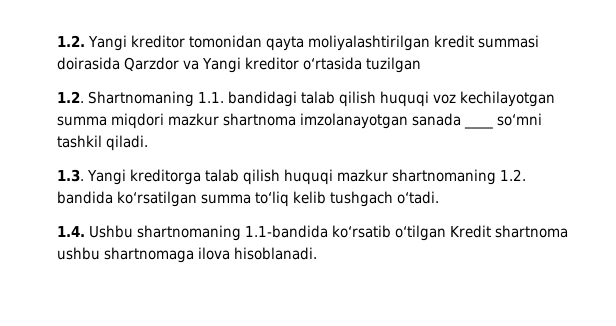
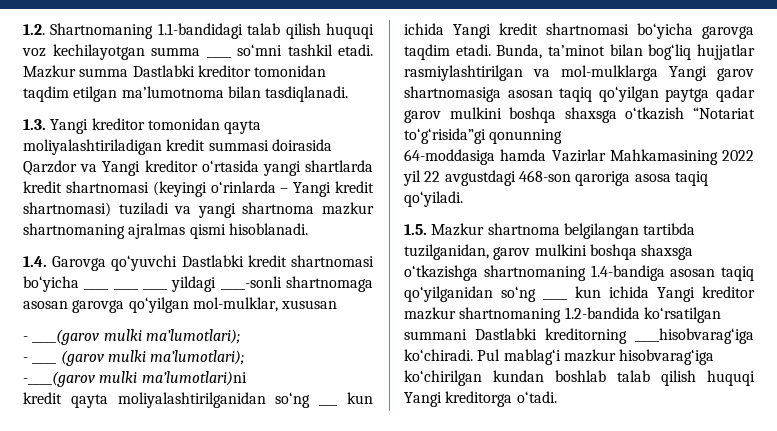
- 1.2. Yangi kreditor tomonidan qayta moliyalashtirilgan kredit summasi doirasida Qarzdor va Yangi kreditor o‘rtasida tuzilgan
- 1.2. Shartnomaning 1.1. bandidagi talab qilish huquqi voz kechilayotgan summa miqdori mazkur shartnoma imzolanayotgan sanada ____ so‘mni tashkil qiladi.
- 1.3. Yangi kreditorga talab qilish huquqi mazkur shartnomaning 1.2. bandida ko‘rsatilgan summa to‘liq kelib tushgach o‘tadi.
- 1.4. Ushbu shartnomaning 1.1-bandida ko‘rsatib o‘tilgan Kredit shartnoma ushbu shartnomaga ilova hisoblanadi.
+ 1.2. Shartnomaning 1.1-bandidagi talab qilish huquqi voz kechilayotgan summa ____ so‘mni tashkil etadi. Mazkur summa Dastlabki kreditor tomonidan taqdim etilgan ma’lumotnoma bilan tasdiqlanadi.
+ 1.3. Yangi kreditor tomonidan qayta moliyalashtiriladigan kredit summasi doirasida Qarzdor va Yangi kreditor o‘rtasida yangi shartlarda kredit shartnomasi (keyingi o‘rinlarda – Yangi kredit shartnomasi) tuziladi va yangi shartnoma mazkur shartnomaning ajralmas qismi hisoblanadi.
+ 1.4. Garovga qo‘yuvchi Dastlabki kredit shartnomasi bo‘yicha ____ ____ ____ yildagi ____-sonli shartnomaga asosan garovga qo‘yilgan mol-mulklar, xususan
+ - ____(garov mulki ma’lumotlari);
+ - ____ (garov mulki ma’lumotlari);
+ -____(garov mulki ma’lumotlari)ni
+ kredit qayta moliyalashtirilganidan so‘ng ___ kun ichida Yangi kredit shartnomasi bo‘yicha garovga taqdim etadi. Bunda, ta’minot bilan bog‘liq hujjatlar rasmiylashtirilgan va mol-mulklarga Yangi garov shartnomasiga asosan taqiq qo‘yilgan paytga qadar garov mulkini boshqa shaxsga o‘tkazish “Notariat to‘g‘risida”gi qonunning
+ 64-moddasiga hamda Vazirlar Mahkamasining 2022 yil 22 avgustdagi 468-son qaroriga asosa taqiq qo‘yiladi.
+ 1.5. Mazkur shartnoma belgilangan tartibda tuzilganidan, garov mulkini boshqa shaxsga o‘tkazishga shartnomaning 1.4-bandiga asosan taqiq qo‘yilganidan so‘ng ____ kun ichida Yangi kreditor mazkur shartnomaning 1.2-bandida ko‘rsatilgan summani Dastlabki kreditorning ____hisobvarag‘iga ko‘chiradi. Pul mablag‘i mazkur hisobvarag‘iga ko‘chirilgan kundan boshlab talab qilish huquqi Yangi kreditorga o‘tadi.

